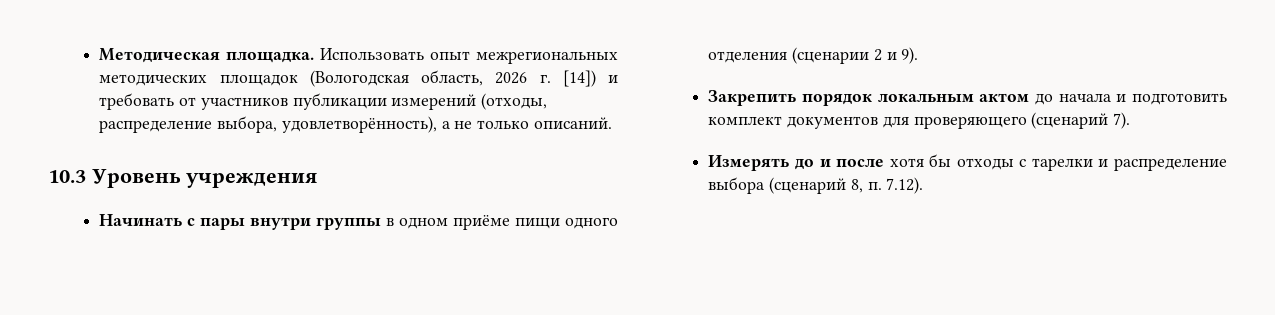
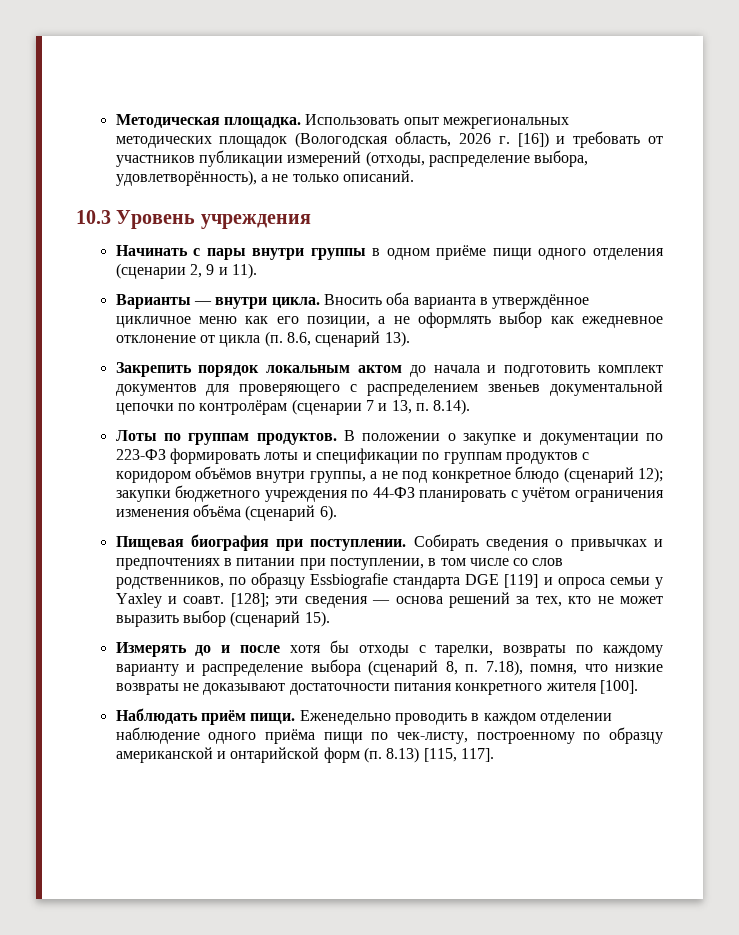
- Использовать опыт межрегиональных методических площадок (Вологодская область, 2026 г. [14]) и требовать от участников публикации измерений (отходы, распределение выбора, удовлетворённость), а не только описаний.
+ Использовать опыт межрегиональных методических площадок (Вологодская область, 2026 г. [16]) и требовать от участников публикации измерений (отходы, распределение выбора, удовлетворённость), а не только описаний.
- Начинать с пары внутри группы в одном приёме пищи одного отделения (сценарии 2 и 9).
+ Начинать с пары внутри группы в одном приёме пищи одного отделения (сценарии 2, 9 и 11).
+ Варианты — внутри цикла. Вносить оба варианта в утверждённое цикличное меню как его позиции, а не оформлять выбор как ежедневное отклонение от цикла (п. 8.6, сценарий 13).
- Закрепить порядок локальным актом до начала и подготовить комплект документов для проверяющего (сценарий 7).
+ Закрепить порядок локальным актом до начала и подготовить комплект документов для проверяющего с распределением звеньев документальной цепочки по контролёрам (сценарии 7 и 13, п. 8.14).
+ Лоты по группам продуктов. В положении о закупке и документации по 223-ФЗ формировать лоты и спецификации по группам продуктов с коридором объёмов внутри группы, а не под конкретное блюдо (сценарий 12); закупки бюджетного учреждения по 44-ФЗ планировать с учётом ограничения изменения объёма (сценарий 6).
+ Пищевая биография при поступлении. Собирать сведения о привычках и предпочтениях в питании при поступлении, в том числе со слов родственников, по образцу Essbiografie стандарта DGE [119] и опроса семьи у Yaxley и соавт. [128]; эти сведения — основа решений за тех, кто не может выразить выбор (сценарий 15).
- Измерять до и после хотя бы отходы с тарелки и распределение выбора (сценарий 8, п. 7.12).
+ Измерять до и после хотя бы отходы с тарелки, возвраты по каждому варианту и распределение выбора (сценарий 8, п. 7.18), помня, что низкие возвраты не доказывают достаточности питания конкретного жителя [100].
+ Наблюдать приём пищи. Еженедельно проводить в каждом отделении наблюдение одного приёма пищи по чек-листу, построенному по образцу американской и онтарийской форм (п. 8.13) [115, 117].

